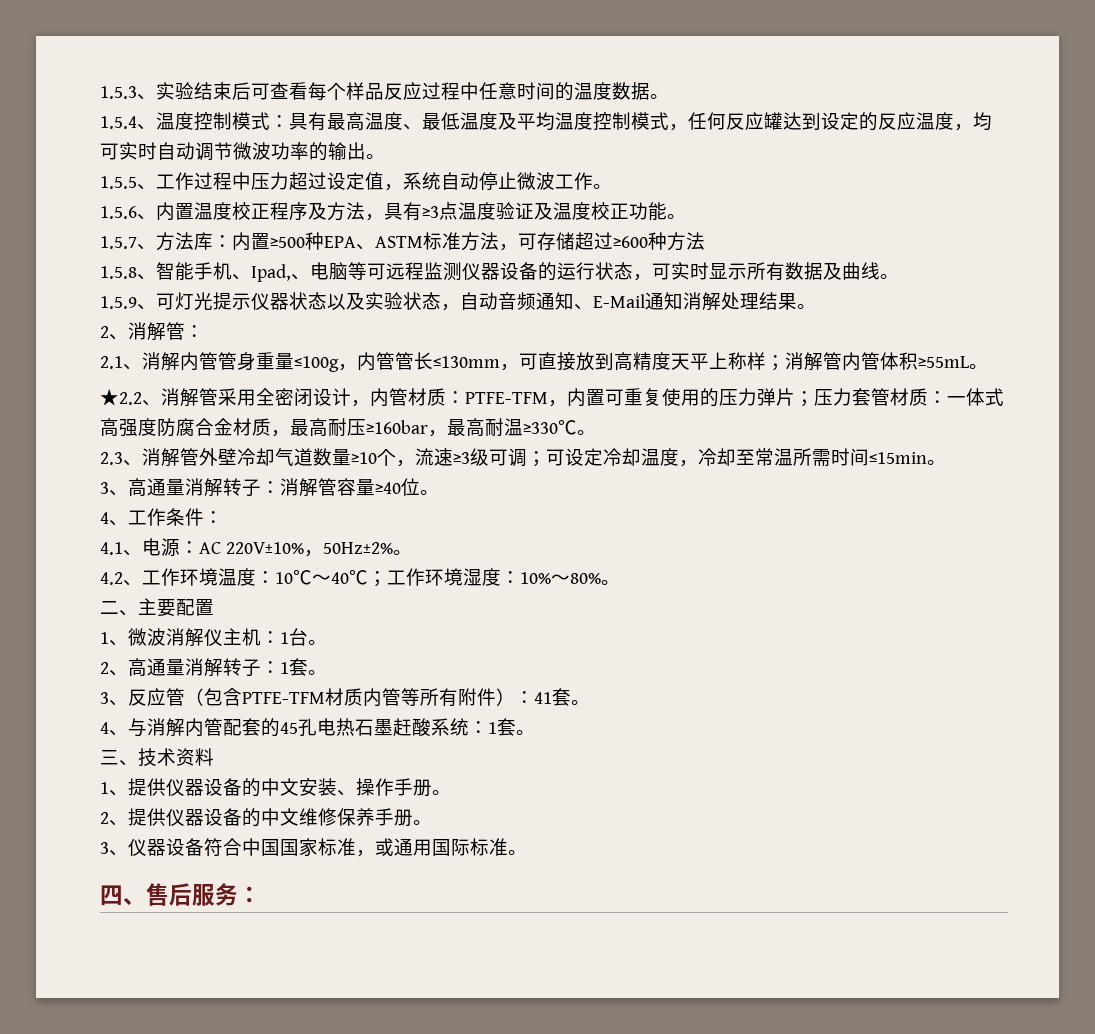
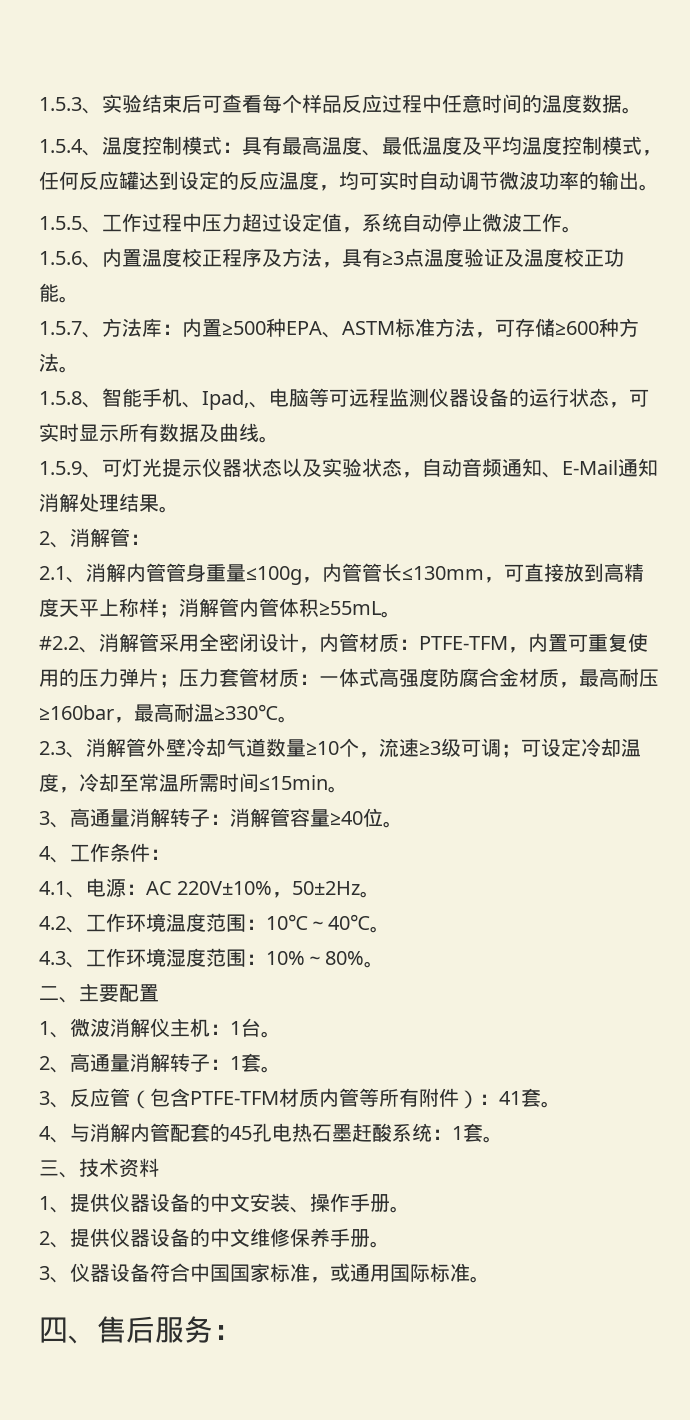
- 1.5.7、方法库：内置≥500种EPA、ASTM标准方法，可存储超过≥600种方法
+ 1.5.7、方法库：内置≥500种EPA、ASTM标准方法，可存储≥600种方法。
- ★2.2、消解管采用全密闭设计，内管材质：PTFE-TFM，内置可重复使用的压力弹片；压力套管材质：一体式高强度防腐合金材质，最高耐压≥160bar，最高耐温≥330℃。
+ #2.2、消解管采用全密闭设计，内管材质：PTFE-TFM，内置可重复使用的压力弹片；压力套管材质：一体式高强度防腐合金材质，最高耐压≥160bar，最高耐温≥330℃。
- 4.1、电源：AC 220V±10%，50Hz±2%。
+ 4.1、电源：AC 220V±10%，50±2Hz。
- 4.2、工作环境温度：10℃～40℃；工作环境湿度：10%～80%。
+ 4.2、工作环境温度范围：10℃～40℃。
+ 4.3、工作环境湿度范围：10%～80%。

